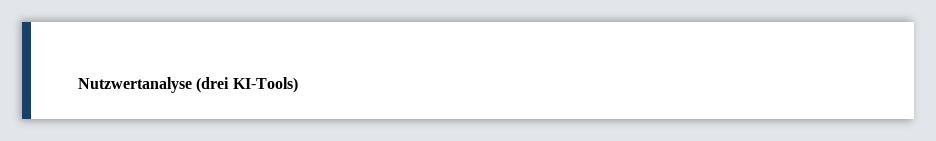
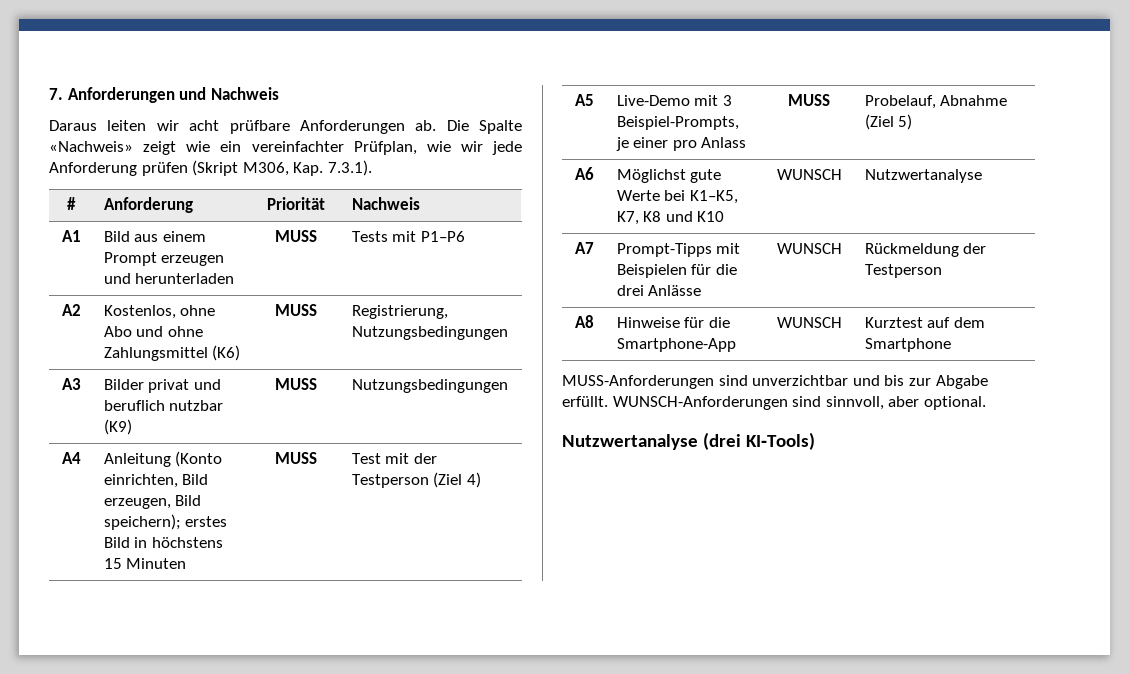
+ 7. Anforderungen und Nachweis
+ Daraus leiten wir acht prüfbare Anforderungen ab. Die Spalte «Nachweis» zeigt wie ein vereinfachter Prüfplan, wie wir jede Anforderung prüfen (Skript M306, Kap. 7.3.1).
+ # | Anforderung | Priorität | Nachweis
+ A1 | Bild aus einem Prompt erzeugen und herunterladen | MUSS | Tests mit P1–P6
+ A2 | Kostenlos, ohne Abo und ohne Zahlungsmittel (K6) | MUSS | Registrierung, Nutzungsbedingungen
+ A3 | Bilder privat und beruflich nutzbar (K9) | MUSS | Nutzungsbedingungen
+ A4 | Anleitung (Konto einrichten, Bild erzeugen, Bild speichern); erstes Bild in höchstens 15 Minuten | MUSS | Test mit der Testperson (Ziel 4)
+ A5 | Live-Demo mit 3 Beispiel-Prompts, je einer pro Anlass | MUSS | Probelauf, Abnahme (Ziel 5)
+ A6 | Möglichst gute Werte bei K1–K5, K7, K8 und K10 | WUNSCH | Nutzwertanalyse
+ A7 | Prompt-Tipps mit Beispielen für die drei Anlässe | WUNSCH | Rückmeldung der Testperson
+ A8 | Hinweise für die Smartphone-App | WUNSCH | Kurztest auf dem Smartphone
+ MUSS-Anforderungen sind unverzichtbar und bis zur Abgabe erfüllt. WUNSCH-Anforderungen sind sinnvoll, aber optional.

